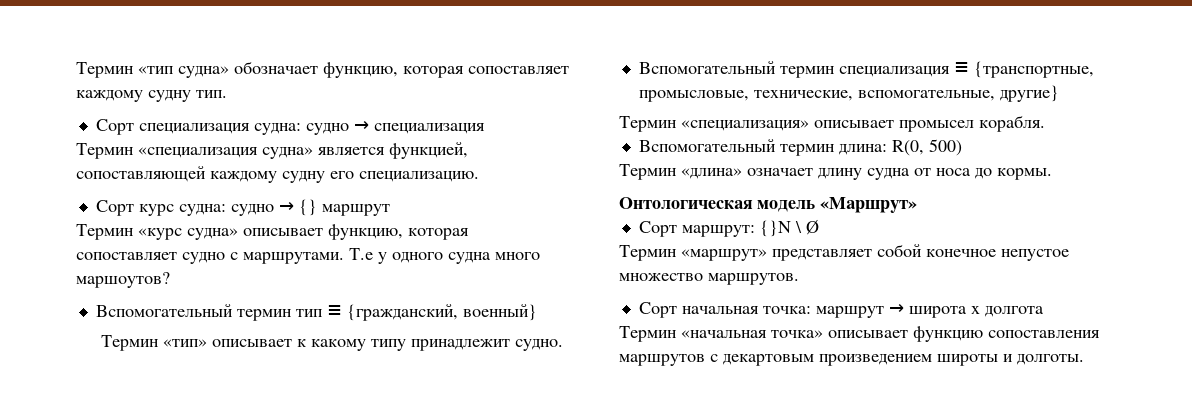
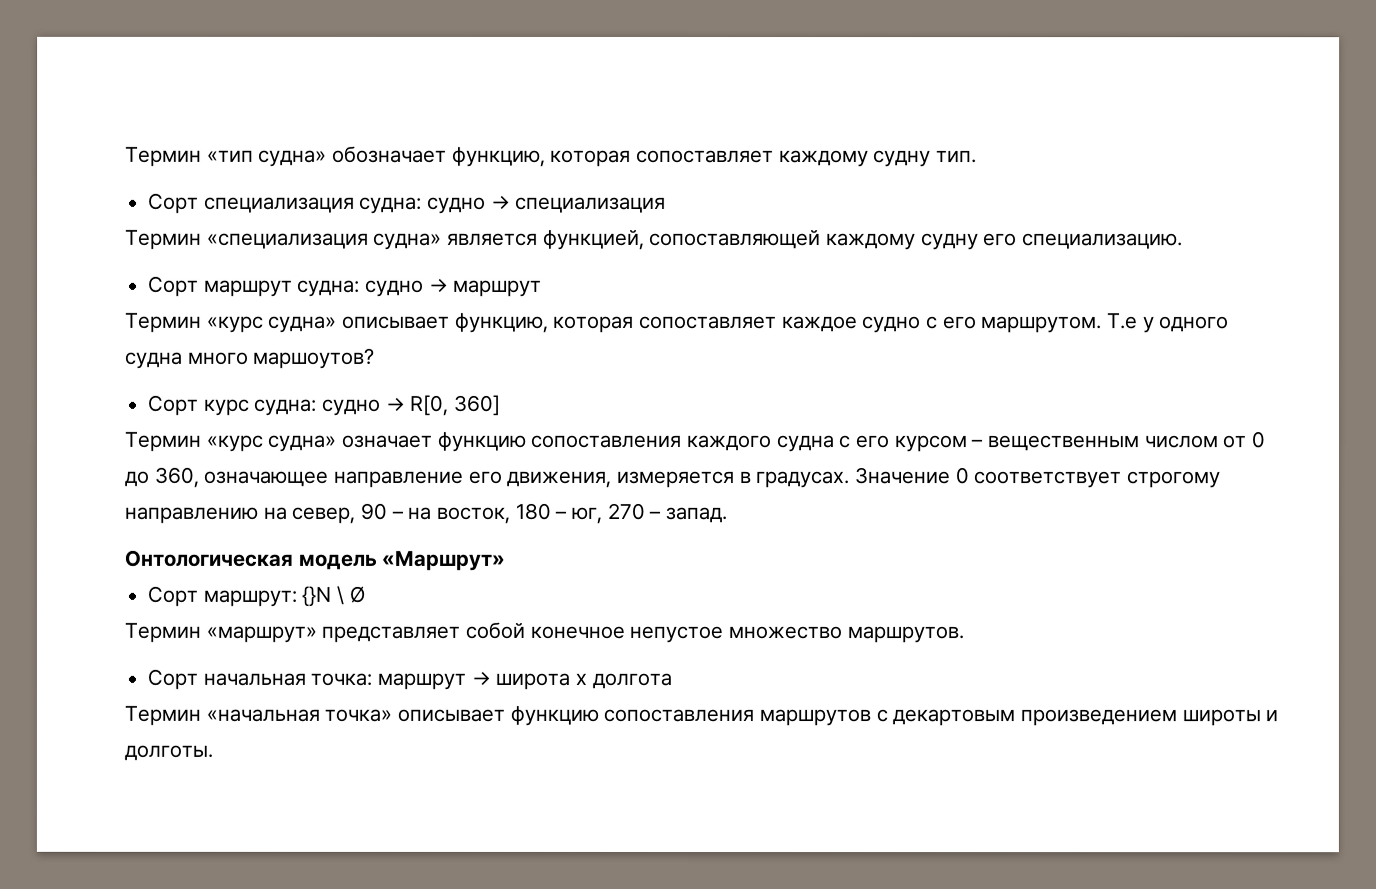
- Сорт курс судна: судно → {} маршрут
+ Сорт маршрут судна: судно → маршрут
- Термин «курс судна» описывает функцию, которая сопоставляет судно с маршрутами.
+ Термин «курс судна» описывает функцию, которая сопоставляет каждое судно с его маршрутом.
- Вспомогательный термин тип ≡ {гражданский, военный}
- Термин «тип» описывает к какому типу принадлежит судно.
- Вспомогательный термин специализация ≡ {транспортные, промысловые, технические, вспомогательные, другие}
- Термин «специализация» описывает промысел корабля.
- Вспомогательный термин длина: R(0, 500)
- Термин «длина» означает длину судна от носа до кормы.
+ Сорт курс судна: судно → R[0, 360]
+ Термин «курс судна» означает функцию сопоставления каждого судна с его курсом – вещественным числом от 0 до 360, означающее направление его движения, измеряется в градусах. Значение 0 соответствует строгому направлению на север, 90 – на восток, 180 – юг, 270 – запад.

